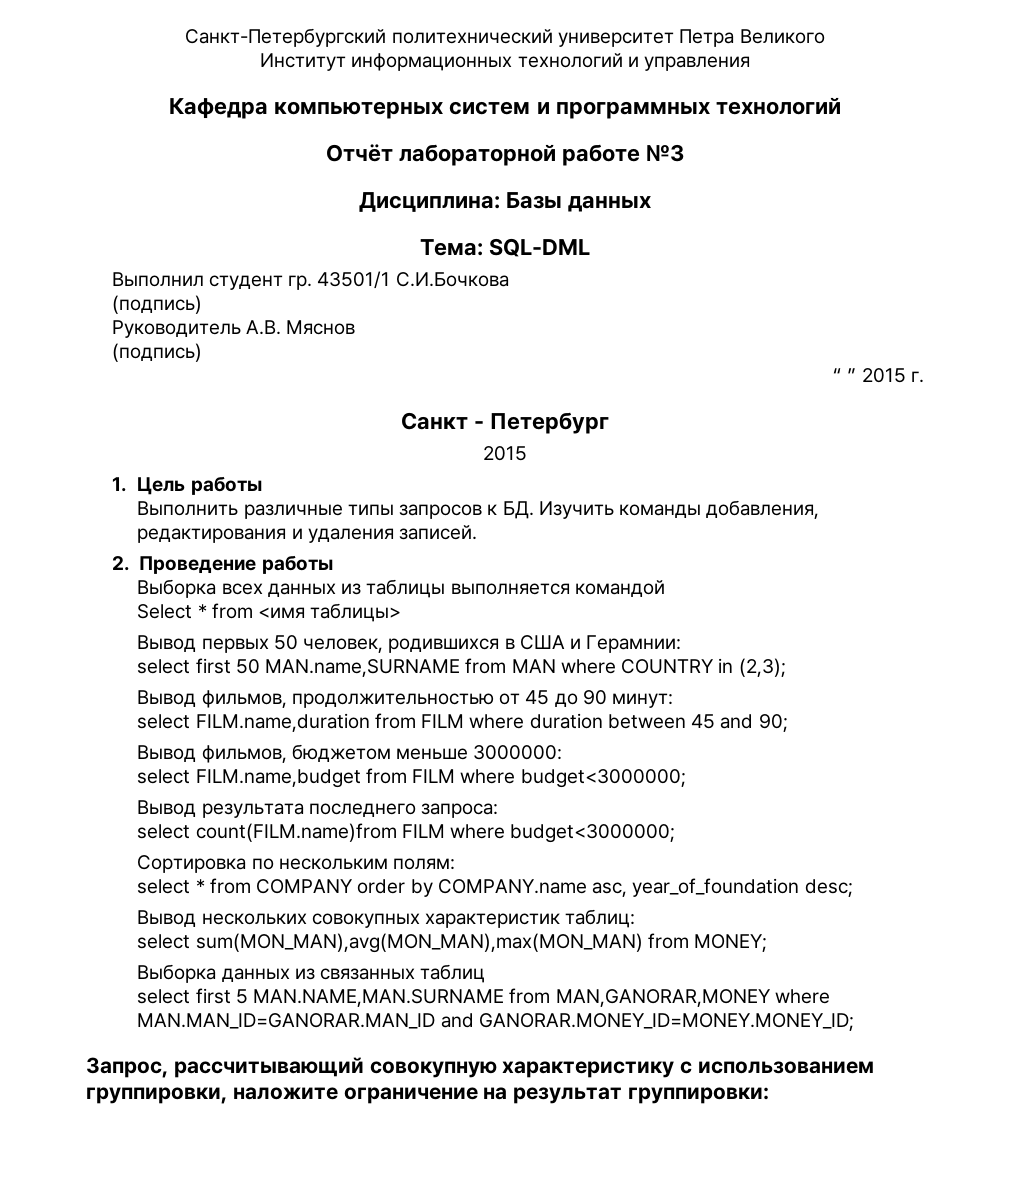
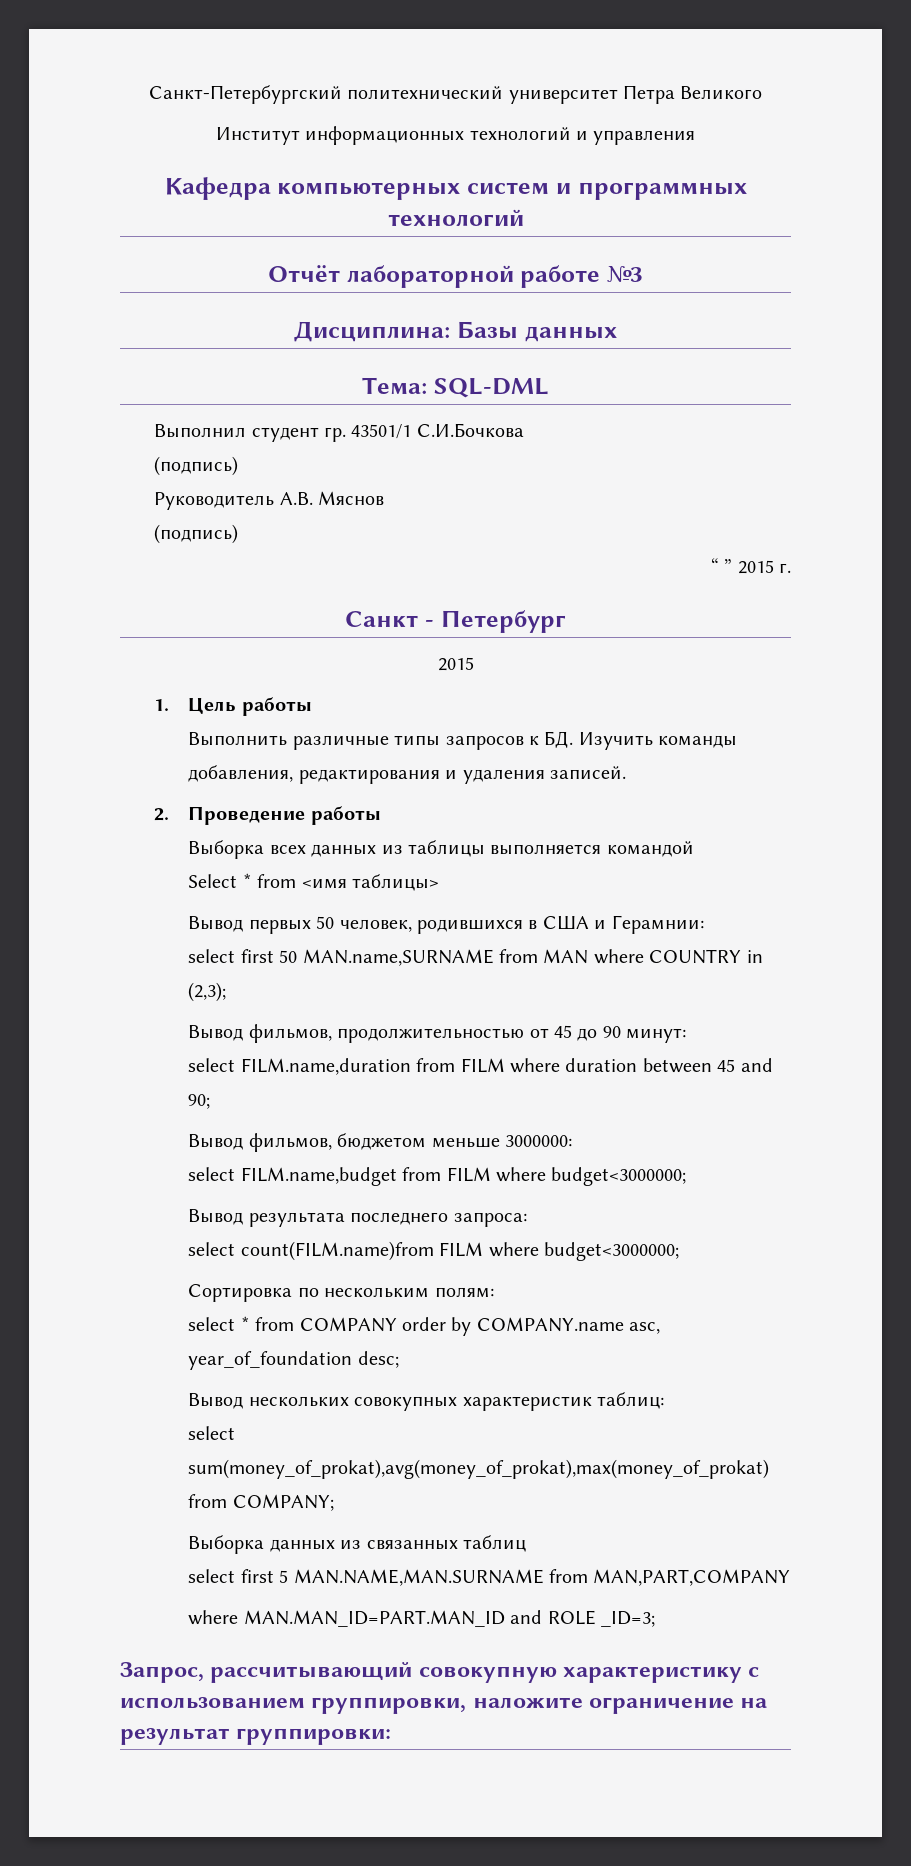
- select sum(MON_MAN),avg(MON_MAN),max(MON_MAN) from MONEY;
+ select sum(money_of_prokat),avg(money_of_prokat),max(money_of_prokat) from COMPANY;
- select first 5 MAN.NAME,MAN.SURNAME from MAN,GANORAR,MONEY where MAN.MAN_ID=GANORAR.MAN_ID and GANORAR.MONEY_ID=MONEY.MONEY_ID;
+ select first 5 MAN.NAME,MAN.SURNAME from MAN,PART,COMPANY
+ where MAN.MAN_ID=PART.MAN_ID and ROLE _ID=3;

